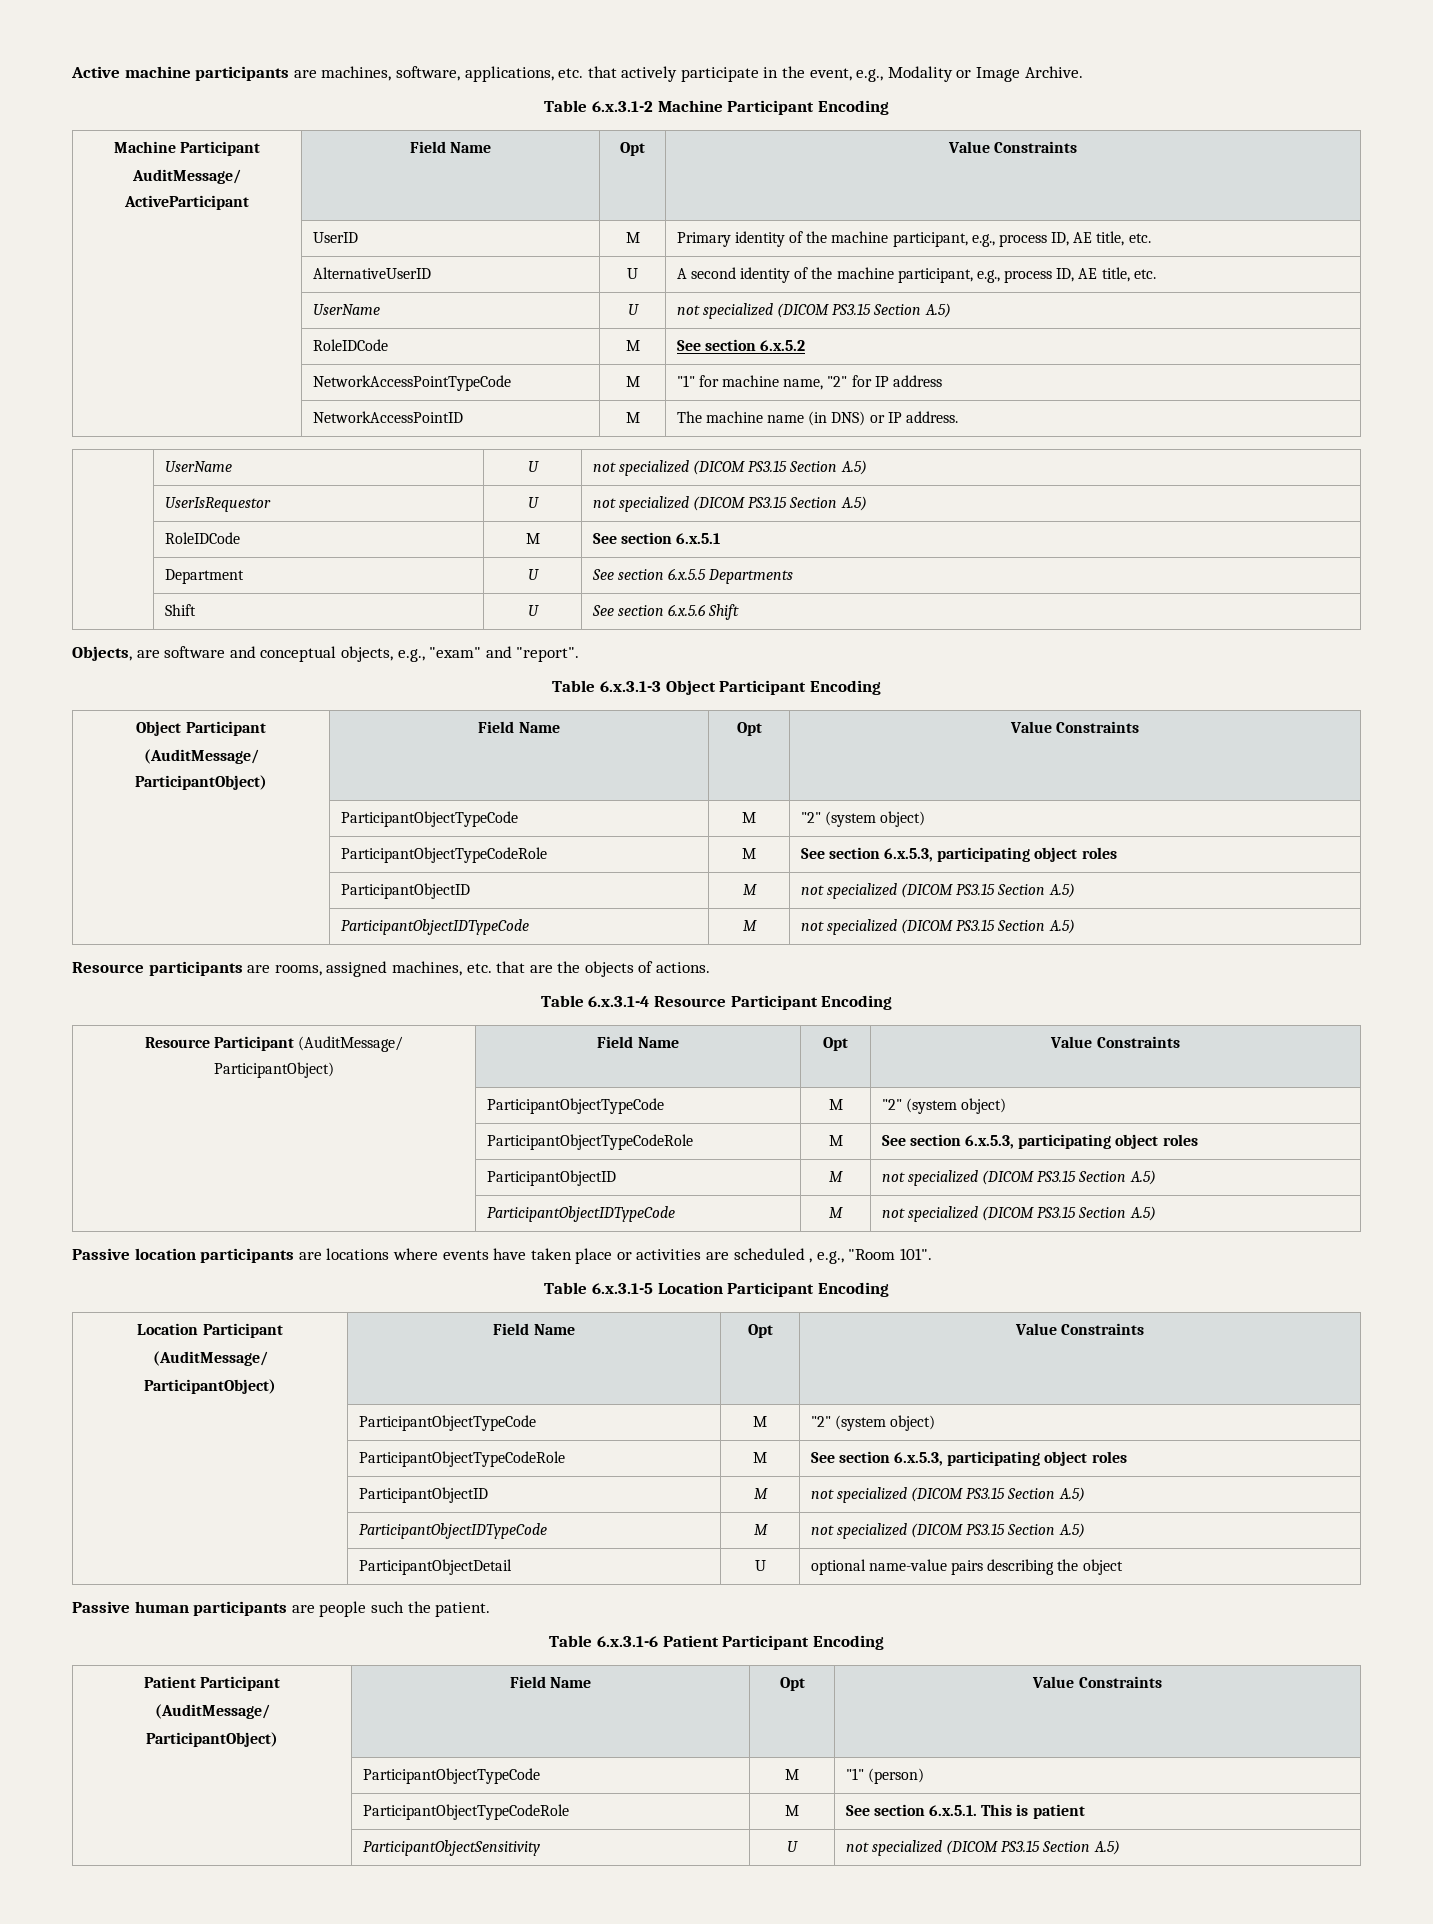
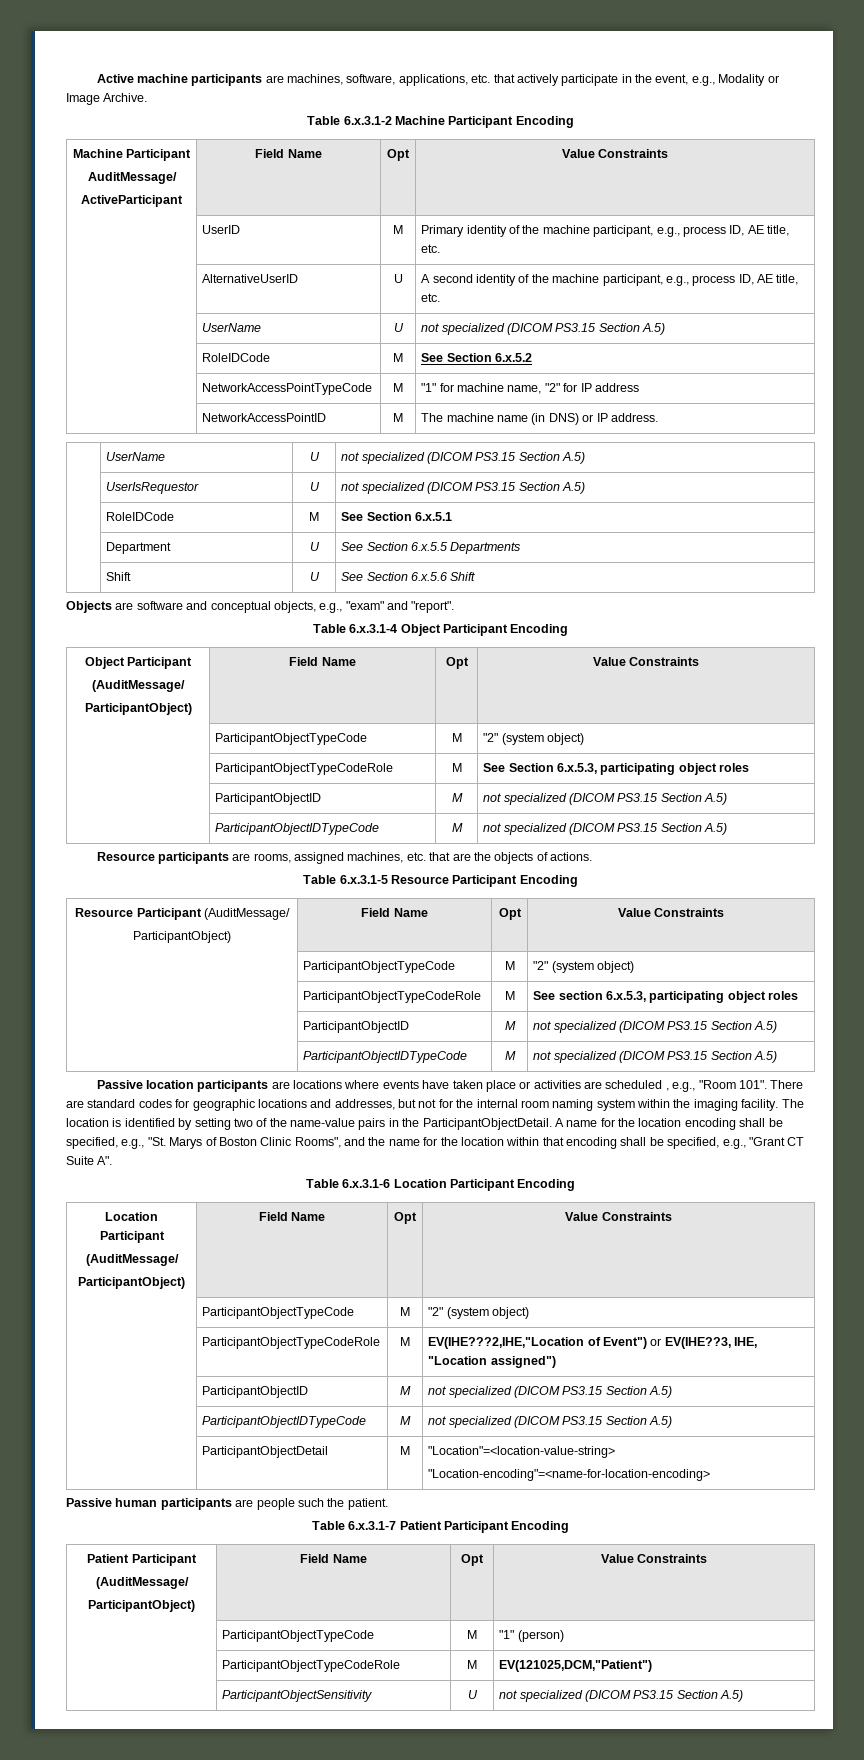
- | RoleIDCode | M | See section 6.x.5.2
+ | RoleIDCode | M | See Section 6.x.5.2
- | RoleIDCode | M | See section 6.x.5.1
+ | RoleIDCode | M | See Section 6.x.5.1
- | Department | U | See section 6.x.5.5 Departments
+ | Department | U | See Section 6.x.5.5 Departments
- | Shift | U | See section 6.x.5.6 Shift
+ | Shift | U | See Section 6.x.5.6 Shift
- Objects, are software and conceptual objects, e.g., "exam" and "report".
+ Objects are software and conceptual objects, e.g., "exam" and "report".
- Table 6.x.3.1-3 Object Participant Encoding
+ Table 6.x.3.1-4 Object Participant Encoding
  Object Participant
  (AuditMessage/
  ParticipantObject) | Field Name | Opt | Value Constraints
  | ParticipantObjectTypeCode | M | "2" (system object)
- | ParticipantObjectTypeCodeRole | M | See section 6.x.5.3, participating object roles
+ | ParticipantObjectTypeCodeRole | M | See Section 6.x.5.3, participating object roles
- Table 6.x.3.1-4 Resource Participant Encoding
+ Table 6.x.3.1-5 Resource Participant Encoding
- Passive location participants are locations where events have taken place or activities are scheduled , e.g., "Room 101".
- Table 6.x.3.1-5 Location Participant Encoding
+ Passive location participants are locations where events have taken place or activities are scheduled , e.g., "Room 101". There are standard codes for geographic locations and addresses, but not for the internal room naming system within the imaging facility. The location is identified by setting two of the name-value pairs in the ParticipantObjectDetail. A name for the location encoding shall be specified, e.g., "St. Marys of Boston Clinic Rooms", and the name for the location within that encoding shall be specified, e.g., "Grant CT Suite A".
+ Table 6.x.3.1-6 Location Participant Encoding
  Location Participant
  (AuditMessage/
  ParticipantObject) | Field Name | Opt | Value Constraints
  | ParticipantObjectTypeCode | M | "2" (system object)
- | ParticipantObjectTypeCodeRole | M | See section 6.x.5.3, participating object roles
+ | ParticipantObjectTypeCodeRole | M | EV(IHE???2,IHE,"Location of Event") or EV(IHE??3, IHE, "Location assigned")
- | ParticipantObjectDetail | U | optional name-value pairs describing the object
+ | ParticipantObjectDetail | M | "Location"=<location-value-string>
+ "Location-encoding"=<name-for-location-encoding>
- Table 6.x.3.1-6 Patient Participant Encoding
+ Table 6.x.3.1-7 Patient Participant Encoding
- | ParticipantObjectTypeCodeRole | M | See section 6.x.5.1. This is patient
+ | ParticipantObjectTypeCodeRole | M | EV(121025,DCM,"Patient")

